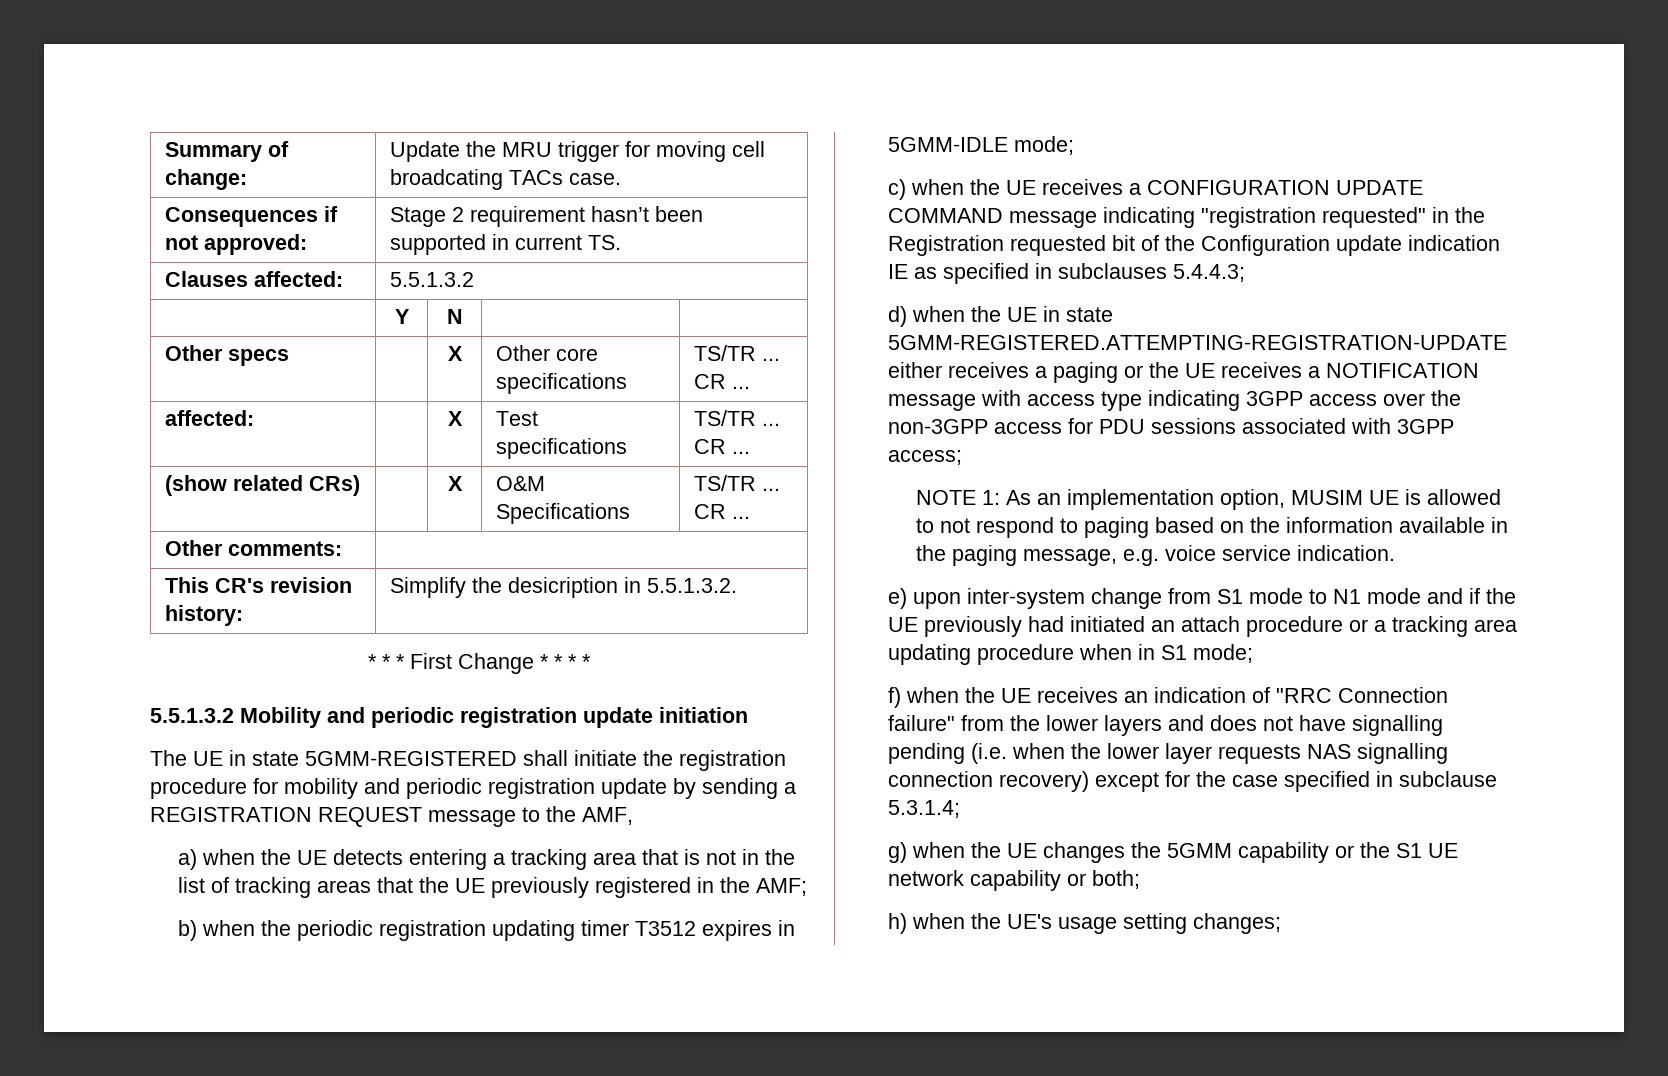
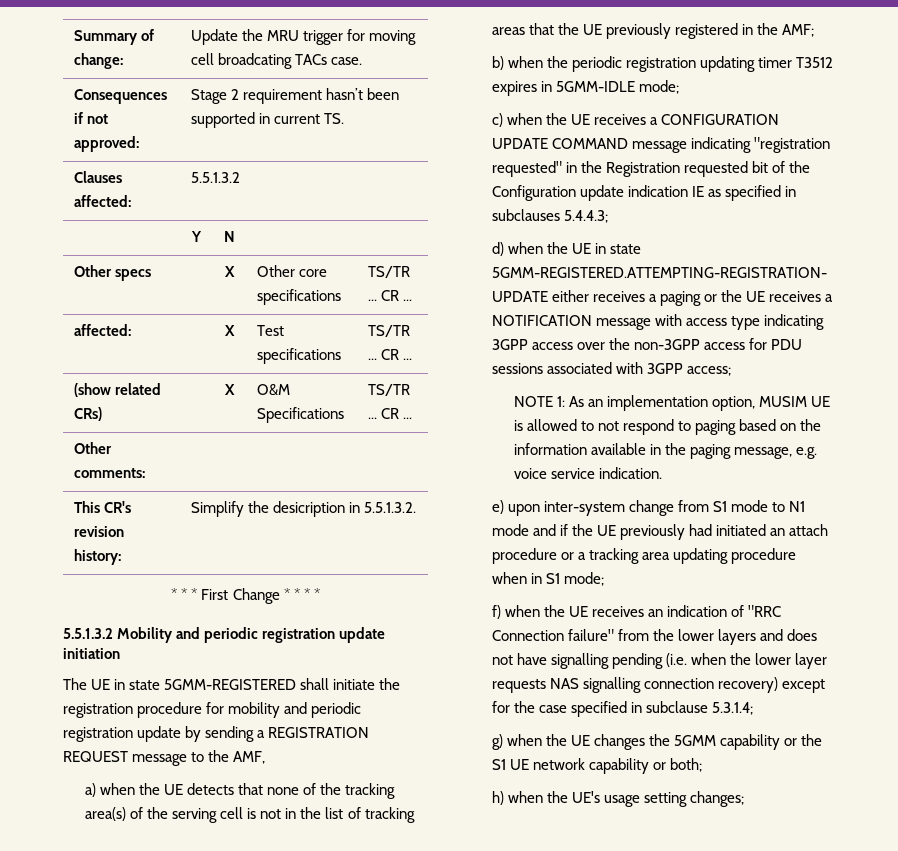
- a) when the UE detects entering a tracking area that is not in the list of tracking areas that the UE previously registered in the AMF;
+ a) when the UE detects that none of the tracking area(s) of the serving cell is not in the list of tracking areas that the UE previously registered in the AMF;

